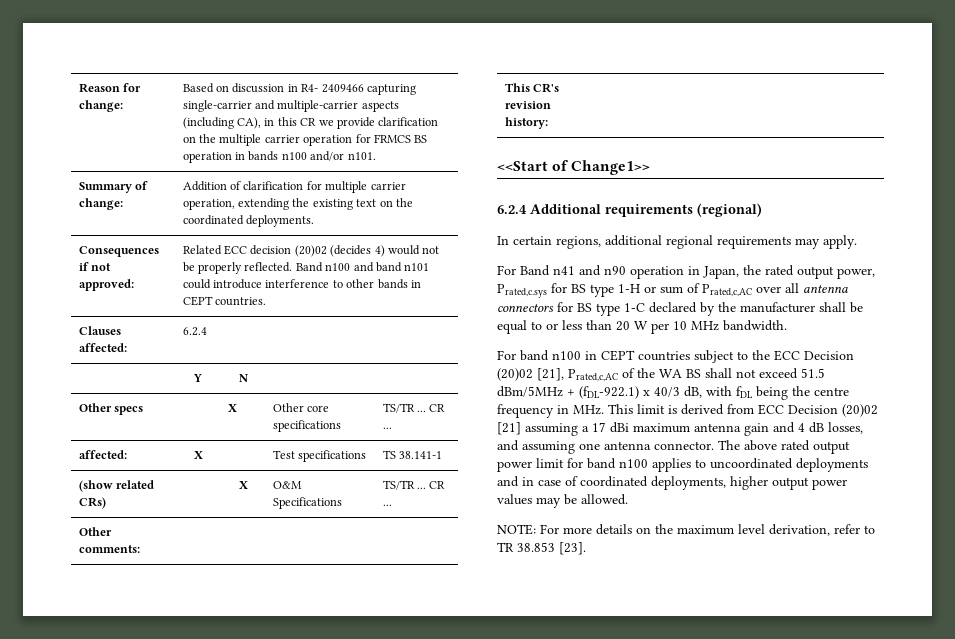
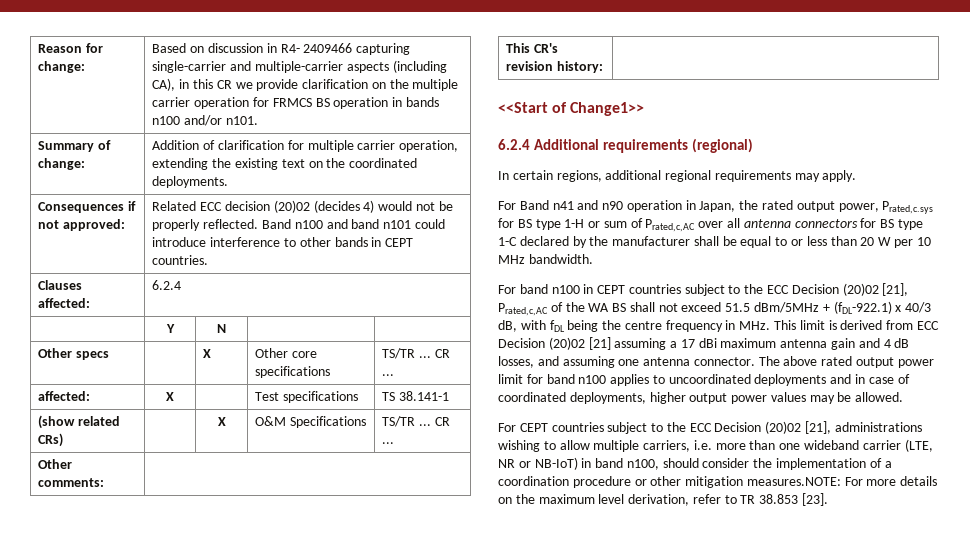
- NOTE: For more details on the maximum level derivation, refer to TR 38.853 [23].
+ For CEPT countries subject to the ECC Decision (20)02 [21], administrations wishing to allow multiple carriers, i.e. more than one wideband carrier (LTE, NR or NB-IoT) in band n100, should consider the implementation of a coordination procedure or other mitigation measures.NOTE: For more details on the maximum level derivation, refer to TR 38.853 [23].

